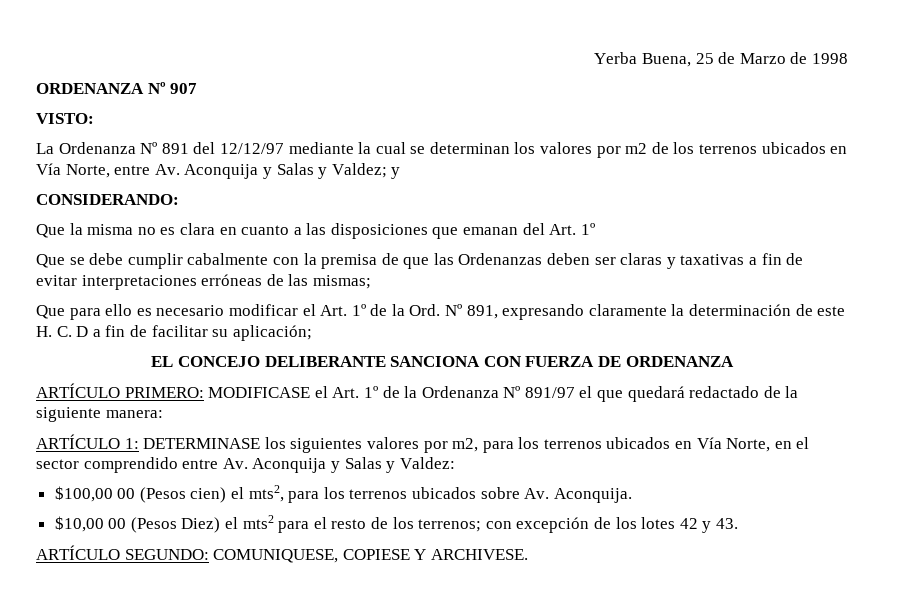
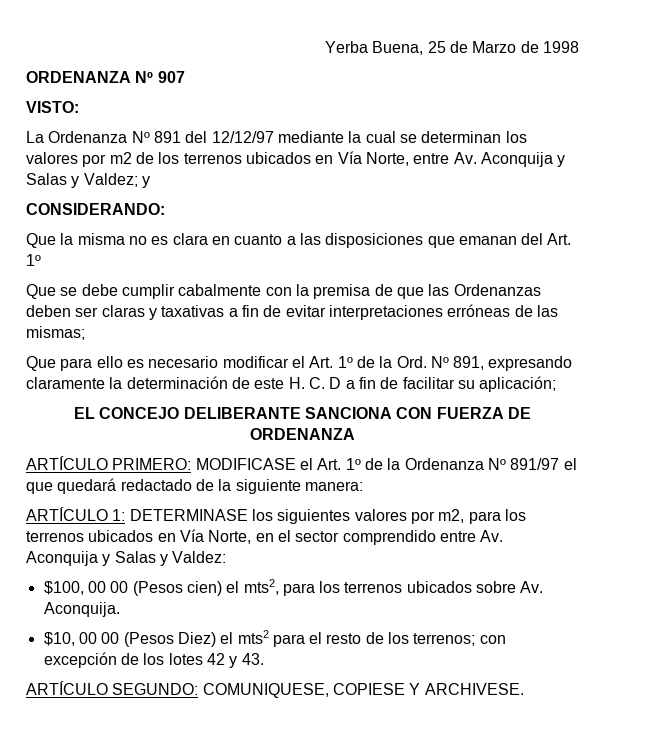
- $100,00 00 (Pesos cien) el mts2, para los terrenos ubicados sobre Av. Aconquija.
+ $100, 00 00 (Pesos cien) el mts2, para los terrenos ubicados sobre Av. Aconquija.
- $10,00 00 (Pesos Diez) el mts2 para el resto de los terrenos; con excepción de los lotes 42 y 43.
+ $10, 00 00 (Pesos Diez) el mts2 para el resto de los terrenos; con excepción de los lotes 42 y 43.

